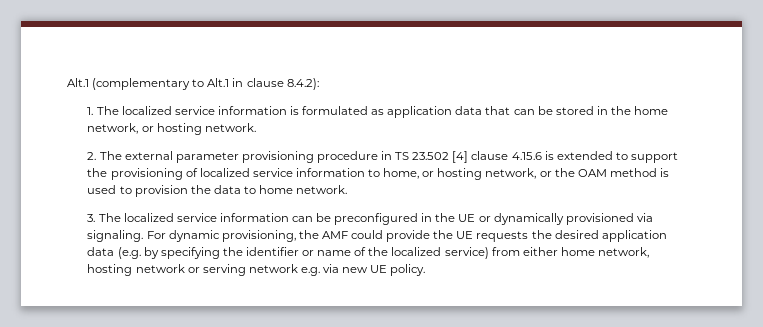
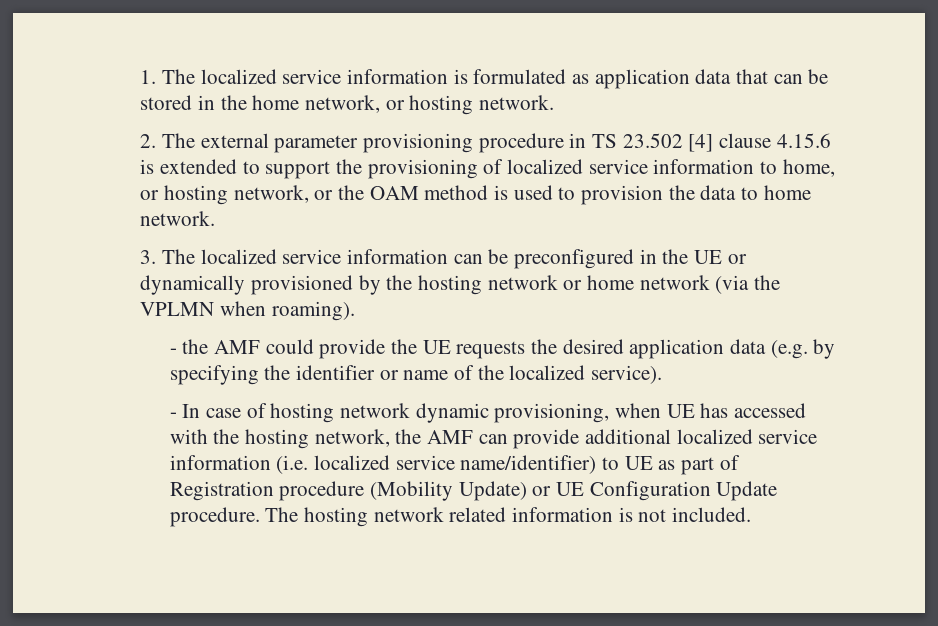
- Alt.1 (complementary to Alt.1 in clause 8.4.2):
- 3. The localized service information can be preconfigured in the UE or dynamically provisioned via signaling. For dynamic provisioning, the AMF could provide the UE requests the desired application data (e.g. by specifying the identifier or name of the localized service) from either home network, hosting network or serving network e.g. via new UE policy.
+ 3. The localized service information can be preconfigured in the UE or dynamically provisioned by the hosting network or home network (via the VPLMN when roaming).
+ - the AMF could provide the UE requests the desired application data (e.g. by specifying the identifier or name of the localized service).
+ - In case of hosting network dynamic provisioning, when UE has accessed with the hosting network, the AMF can provide additional localized service information (i.e. localized service name/identifier) to UE as part of Registration procedure (Mobility Update) or UE Configuration Update procedure. The hosting network related information is not included.

